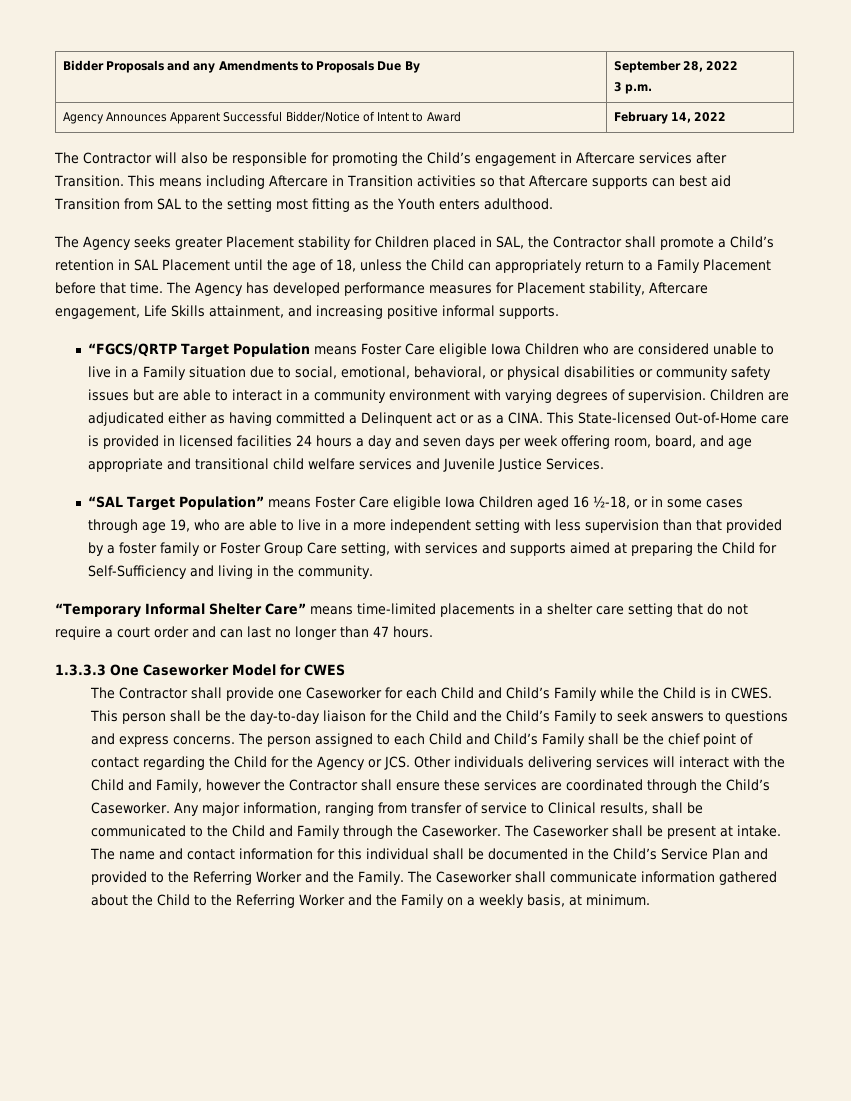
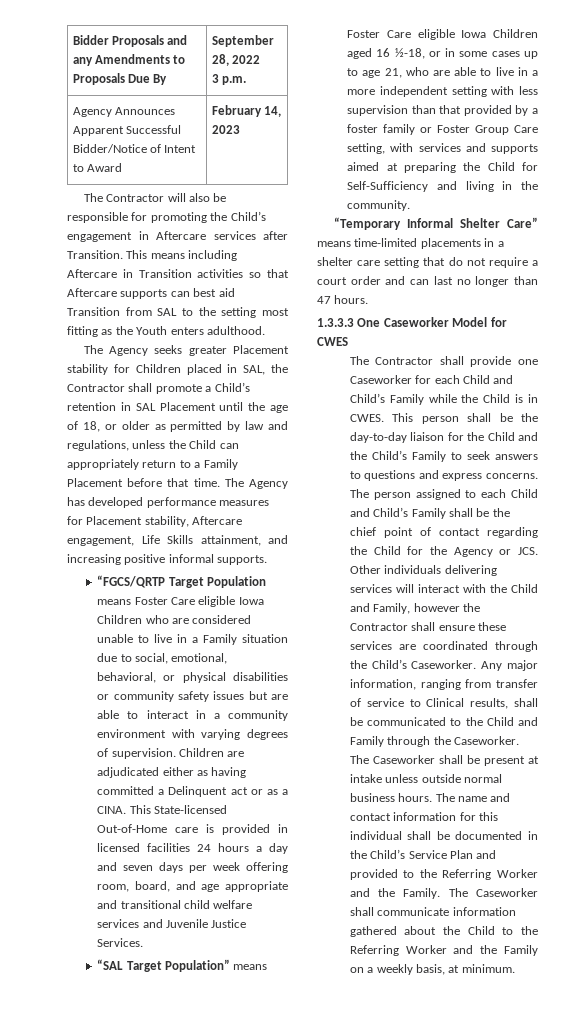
- Agency Announces Apparent Successful Bidder/Notice of Intent to Award | February 14, 2022
+ Agency Announces Apparent Successful Bidder/Notice of Intent to Award | February 14, 2023
- The Agency seeks greater Placement stability for Children placed in SAL, the Contractor shall promote a Child’s retention in SAL Placement until the age of 18, unless the Child can appropriately return to a Family Placement before that time.
+ The Agency seeks greater Placement stability for Children placed in SAL, the Contractor shall promote a Child’s retention in SAL Placement until the age of 18, or older as permitted by law and regulations, unless the Child can appropriately return to a Family Placement before that time.
- “SAL Target Population” means Foster Care eligible Iowa Children aged 16 ½-18, or in some cases through age 19, who are able to live in a more independent setting with less supervision than that provided by a foster family or Foster Group Care setting, with services and supports aimed at preparing the Child for Self-Sufficiency and living in the community.
+ “SAL Target Population” means Foster Care eligible Iowa Children aged 16 ½-18, or in some cases up to age 21, who are able to live in a more independent setting with less supervision than that provided by a foster family or Foster Group Care setting, with services and supports aimed at preparing the Child for Self-Sufficiency and living in the community.
- The Caseworker shall be present at intake.
+ The Caseworker shall be present at intake unless outside normal business hours.

